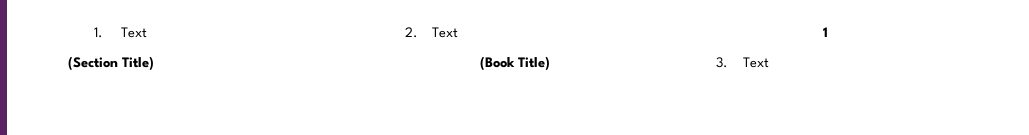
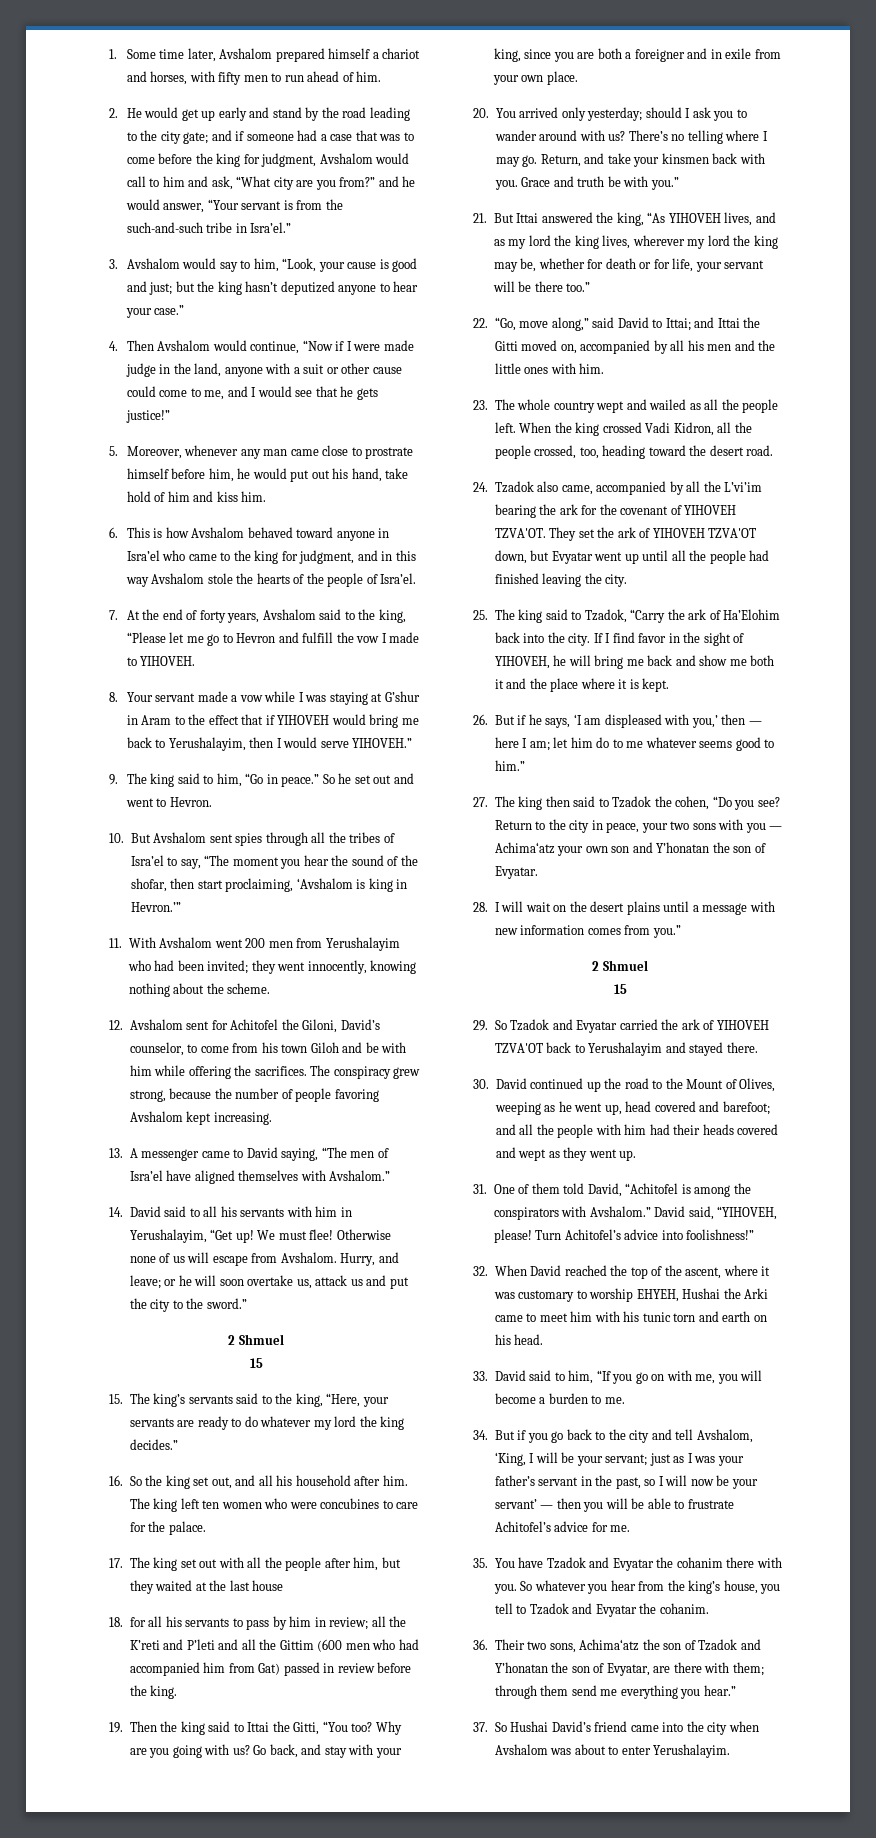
- 1. Text
- (Section Title)
- 2. Text
- (Book Title)
- 1
- 3. Text
+ 1. Some time later, Avshalom prepared himself a chariot and horses, with fifty men to run ahead of him.
+ 2. He would get up early and stand by the road leading to the city gate; and if someone had a case that was to come before the king for judgment, Avshalom would call to him and ask, “What city are you from?” and he would answer, “Your servant is from the such-and-such tribe in Isra’el.”
+ 3. Avshalom would say to him, “Look, your cause is good and just; but the king hasn’t deputized anyone to hear your case.”
+ 4. Then Avshalom would continue, “Now if I were made judge in the land, anyone with a suit or other cause could come to me, and I would see that he gets justice!”
+ 5. Moreover, whenever any man came close to prostrate himself before him, he would put out his hand, take hold of him and kiss him.
+ 6. This is how Avshalom behaved toward anyone in Isra’el who came to the king for judgment, and in this way Avshalom stole the hearts of the people of Isra’el.
+ 7. At the end of forty years, Avshalom said to the king, “Please let me go to Hevron and fulfill the vow I made to YIHOVEH.
+ 8. Your servant made a vow while I was staying at G’shur in Aram to the effect that if YIHOVEH would bring me back to Yerushalayim, then I would serve YIHOVEH.”
+ 9. The king said to him, “Go in peace.” So he set out and went to Hevron.
+ 10. But Avshalom sent spies through all the tribes of Isra’el to say, “The moment you hear the sound of the shofar, then start proclaiming, ‘Avshalom is king in Hevron.’”
+ 11. With Avshalom went 200 men from Yerushalayim who had been invited; they went innocently, knowing nothing about the scheme.
+ 12. Avshalom sent for Achitofel the Giloni, David’s counselor, to come from his town Giloh and be with him while offering the sacrifices. The conspiracy grew strong, because the number of people favoring Avshalom kept increasing.
+ 13. A messenger came to David saying, “The men of Isra’el have aligned themselves with Avshalom.”
+ 14. David said to all his servants with him in Yerushalayim, “Get up! We must flee! Otherwise none of us will escape from Avshalom. Hurry, and leave; or he will soon overtake us, attack us and put the city to the sword.”
+ 2 Shmuel
+ 15
+ 15. The king’s servants said to the king, “Here, your servants are ready to do whatever my lord the king decides.”
+ 16. So the king set out, and all his household after him. The king left ten women who were concubines to care for the palace.
+ 17. The king set out with all the people after him, but they waited at the last house
+ 18. for all his servants to pass by him in review; all the K’reti and P’leti and all the Gittim (600 men who had accompanied him from Gat) passed in review before the king.
+ 19. Then the king said to Ittai the Gitti, “You too? Why are you going with us? Go back, and stay with your king, since you are both a foreigner and in exile from your own place.
+ 20. You arrived only yesterday; should I ask you to wander around with us? There’s no telling where I may go. Return, and take your kinsmen back with you. Grace and truth be with you.”
+ 21. But Ittai answered the king, “As YIHOVEH lives, and as my lord the king lives, wherever my lord the king may be, whether for death or for life, your servant will be there too.”
+ 22. “Go, move along,” said David to Ittai; and Ittai the Gitti moved on, accompanied by all his men and the little ones with him.
+ 23. The whole country wept and wailed as all the people left. When the king crossed Vadi Kidron, all the people crossed, too, heading toward the desert road.
+ 24. Tzadok also came, accompanied by all the L’vi’im bearing the ark for the covenant of YIHOVEH TZVA'OT. They set the ark of YIHOVEH TZVA'OT down, but Evyatar went up until all the people had finished leaving the city.
+ 25. The king said to Tzadok, “Carry the ark of Ha’Elohim back into the city. If I find favor in the sight of YIHOVEH, he will bring me back and show me both it and the place where it is kept.
+ 26. But if he says, ‘I am displeased with you,’ then — here I am; let him do to me whatever seems good to him.”
+ 27. The king then said to Tzadok the cohen, “Do you see? Return to the city in peace, your two sons with you — Achima‘atz your own son and Y’honatan the son of Evyatar.
+ 28. I will wait on the desert plains until a message with new information comes from you.”
+ 2 Shmuel
+ 15
+ 29. So Tzadok and Evyatar carried the ark of YIHOVEH TZVA'OT back to Yerushalayim and stayed there.
+ 30. David continued up the road to the Mount of Olives, weeping as he went up, head covered and barefoot; and all the people with him had their heads covered and wept as they went up.
+ 31. One of them told David, “Achitofel is among the conspirators with Avshalom.” David said, “YIHOVEH, please! Turn Achitofel’s advice into foolishness!”
+ 32. When David reached the top of the ascent, where it was customary to worship EHYEH, Hushai the Arki came to meet him with his tunic torn and earth on his head.
+ 33. David said to him, “If you go on with me, you will become a burden to me.
+ 34. But if you go back to the city and tell Avshalom, ‘King, I will be your servant; just as I was your father’s servant in the past, so I will now be your servant’ — then you will be able to frustrate Achitofel’s advice for me.
+ 35. You have Tzadok and Evyatar the cohanim there with you. So whatever you hear from the king’s house, you tell to Tzadok and Evyatar the cohanim.
+ 36. Their two sons, Achima‘atz the son of Tzadok and Y’honatan the son of Evyatar, are there with them; through them send me everything you hear.”
+ 37. So Hushai David’s friend came into the city when Avshalom was about to enter Yerushalayim.

